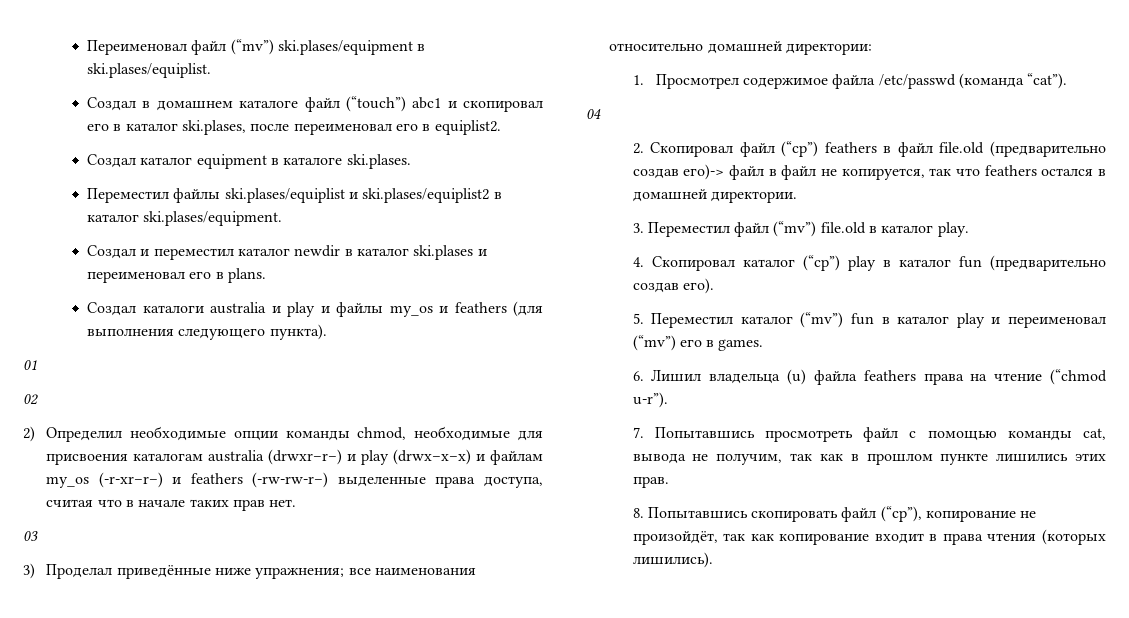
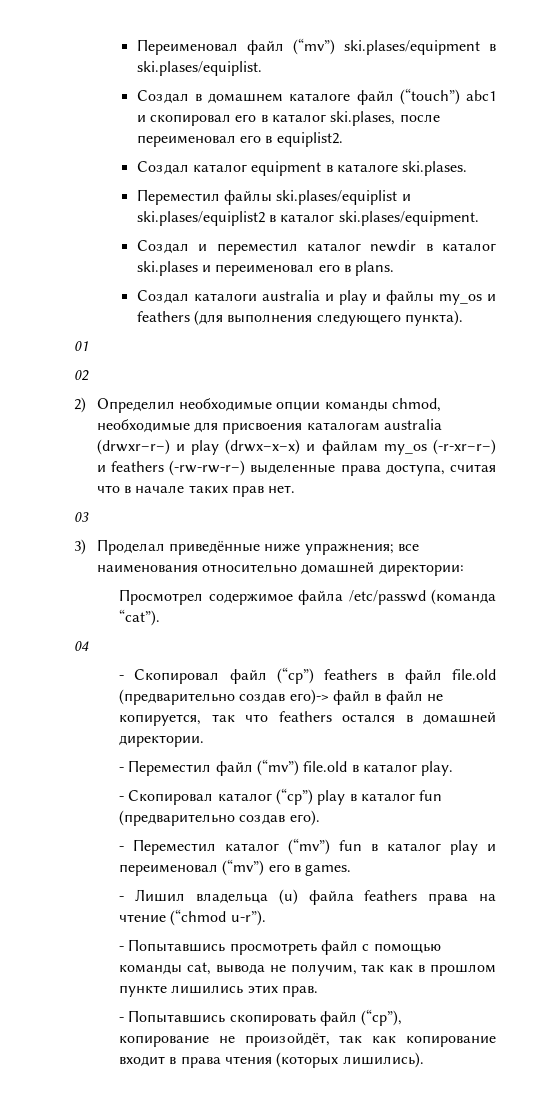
- 1. Просмотрел содержимое файла /etc/passwd (команда “cat”).
+ Просмотрел содержимое файла /etc/passwd (команда “cat”).
- 2. Скопировал файл (“cp”) feathers в файл file.old (предварительно создав его)-> файл в файл не копируется, так что feathers остался в домашней директории.
+ - Скопировал файл (“cp”) feathers в файл file.old (предварительно создав его)-> файл в файл не копируется, так что feathers остался в домашней директории.
- 3. Переместил файл (“mv”) file.old в каталог play.
+ - Переместил файл (“mv”) file.old в каталог play.
- 4. Скопировал каталог (“cp”) play в каталог fun (предварительно создав его).
+ - Скопировал каталог (“cp”) play в каталог fun (предварительно создав его).
- 5. Переместил каталог (“mv”) fun в каталог play и переименовал (“mv”) его в games.
+ - Переместил каталог (“mv”) fun в каталог play и переименовал (“mv”) его в games.
- 6. Лишил владельца (u) файла feathers права на чтение (“chmod u-r”).
+ - Лишил владельца (u) файла feathers права на чтение (“chmod u-r”).
- 7. Попытавшись просмотреть файл с помощью команды cat, вывода не получим, так как в прошлом пункте лишились этих прав.
+ - Попытавшись просмотреть файл с помощью команды cat, вывода не получим, так как в прошлом пункте лишились этих прав.
- 8. Попытавшись скопировать файл (“cp”), копирование не произойдёт, так как копирование входит в права чтения (которых лишились).
+ - Попытавшись скопировать файл (“cp”), копирование не произойдёт, так как копирование входит в права чтения (которых лишились).

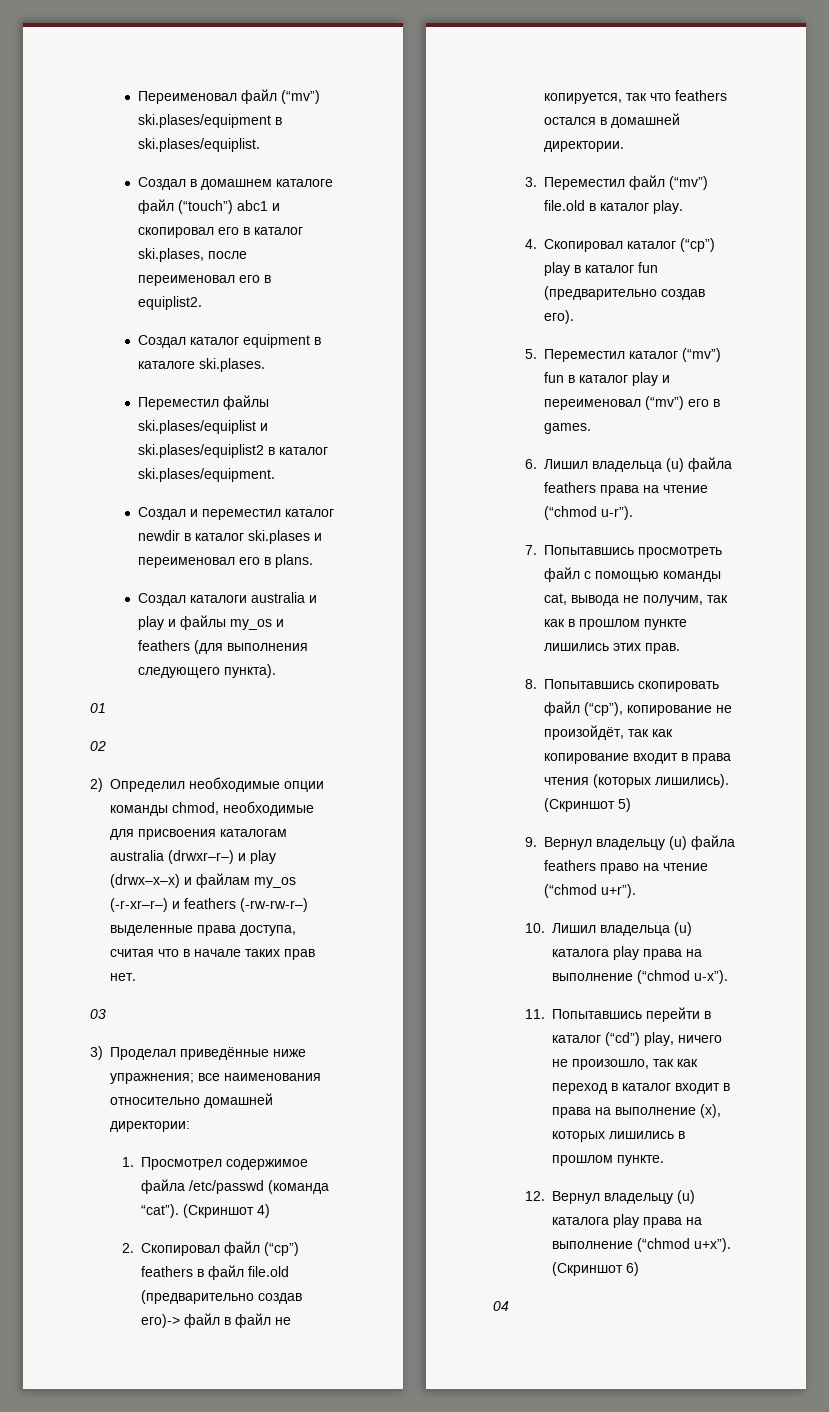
- Просмотрел содержимое файла /etc/passwd (команда “cat”).
- 04
- - Скопировал файл (“cp”) feathers в файл file.old (предварительно создав его)-> файл в файл не копируется, так что feathers остался в домашней директории.
+ 1. Просмотрел содержимое файла /etc/passwd (команда “cat”). (Скриншот 4)
+ 2. Скопировал файл (“cp”) feathers в файл file.old (предварительно создав его)-> файл в файл не копируется, так что feathers остался в домашней директории.
- - Переместил файл (“mv”) file.old в каталог play.
+ 3. Переместил файл (“mv”) file.old в каталог play.
- - Скопировал каталог (“cp”) play в каталог fun (предварительно создав его).
+ 4. Скопировал каталог (“cp”) play в каталог fun (предварительно создав его).
- - Переместил каталог (“mv”) fun в каталог play и переименовал (“mv”) его в games.
+ 5. Переместил каталог (“mv”) fun в каталог play и переименовал (“mv”) его в games.
- - Лишил владельца (u) файла feathers права на чтение (“chmod u-r”).
+ 6. Лишил владельца (u) файла feathers права на чтение (“chmod u-r”).
- - Попытавшись просмотреть файл с помощью команды cat, вывода не получим, так как в прошлом пункте лишились этих прав.
+ 7. Попытавшись просмотреть файл с помощью команды cat, вывода не получим, так как в прошлом пункте лишились этих прав.
- - Попытавшись скопировать файл (“cp”), копирование не произойдёт, так как копирование входит в права чтения (которых лишились).
+ 8. Попытавшись скопировать файл (“cp”), копирование не произойдёт, так как копирование входит в права чтения (которых лишились).
+ (Скриншот 5)
+ 9. Вернул владельцу (u) файла feathers право на чтение (“chmod u+r”).
+ 10. Лишил владельца (u) каталога play права на выполнение (“chmod u-x”).
+ 11. Попытавшись перейти в каталог (“cd”) play, ничего не произошло, так как переход в каталог входит в права на выполнение (x), которых лишились в прошлом пункте.
+ 12. Вернул владельцу (u) каталога play права на выполнение (“chmod u+x”). (Скриншот 6)
+ 04

